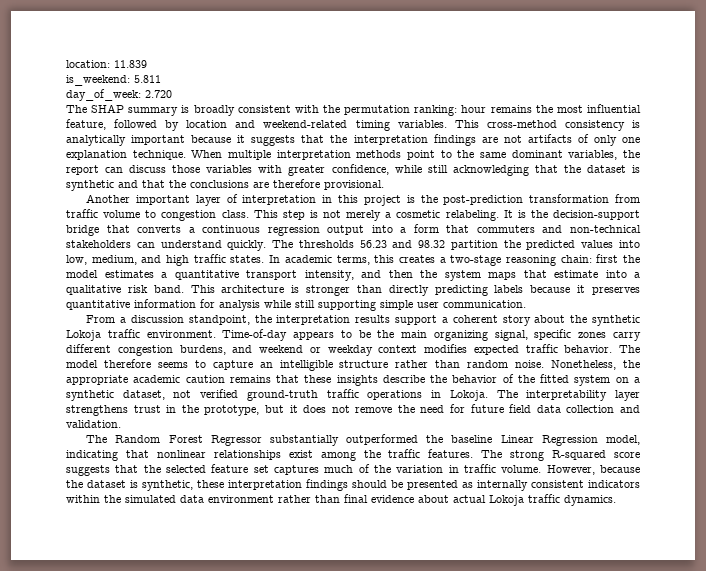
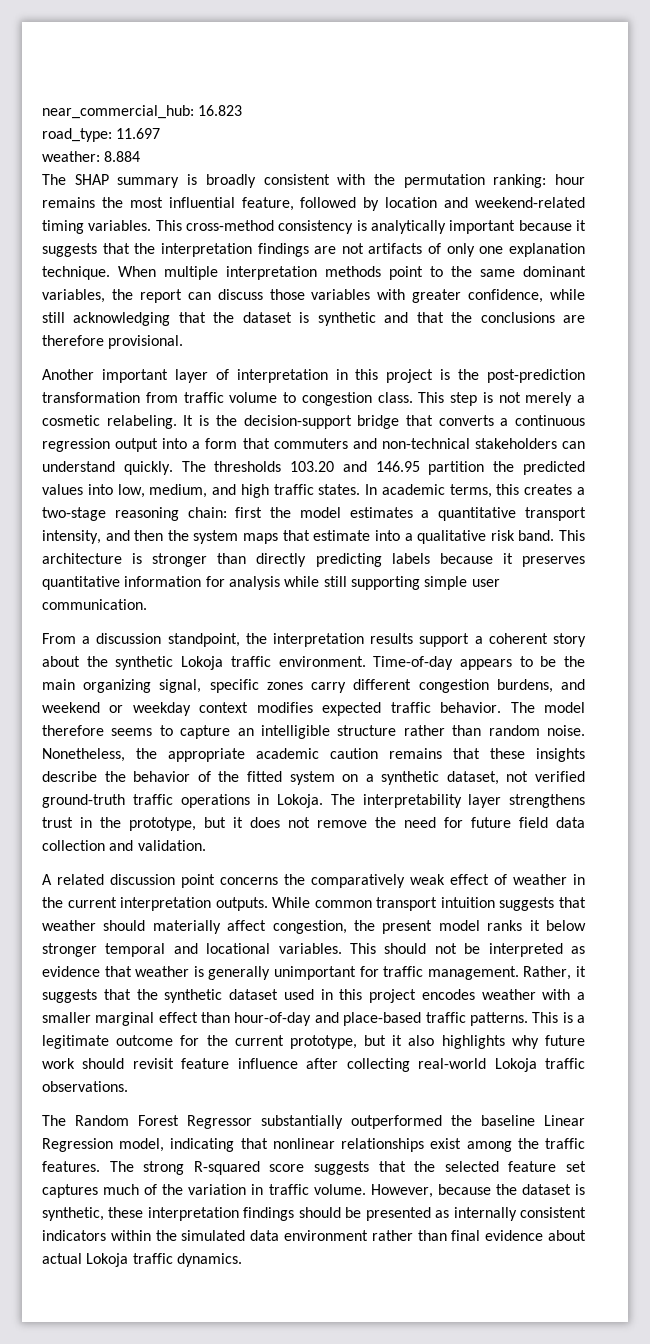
- location: 11.839
- is_weekend: 5.811
- day_of_week: 2.720
+ near_commercial_hub: 16.823
+ road_type: 11.697
+ weather: 8.884
- The thresholds 56.23 and 98.32 partition the predicted values into low, medium, and high traffic states.
+ The thresholds 103.20 and 146.95 partition the predicted values into low, medium, and high traffic states.
+ A related discussion point concerns the comparatively weak effect of weather in the current interpretation outputs. While common transport intuition suggests that weather should materially affect congestion, the present model ranks it below stronger temporal and locational variables. This should not be interpreted as evidence that weather is generally unimportant for traffic management. Rather, it suggests that the synthetic dataset used in this project encodes weather with a smaller marginal effect than hour-of-day and place-based traffic patterns. This is a legitimate outcome for the current prototype, but it also highlights why future work should revisit feature influence after collecting real-world Lokoja traffic observations.

